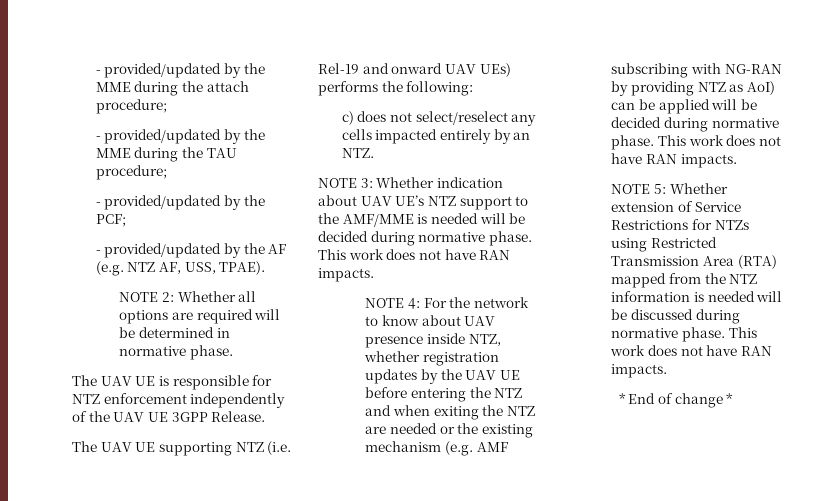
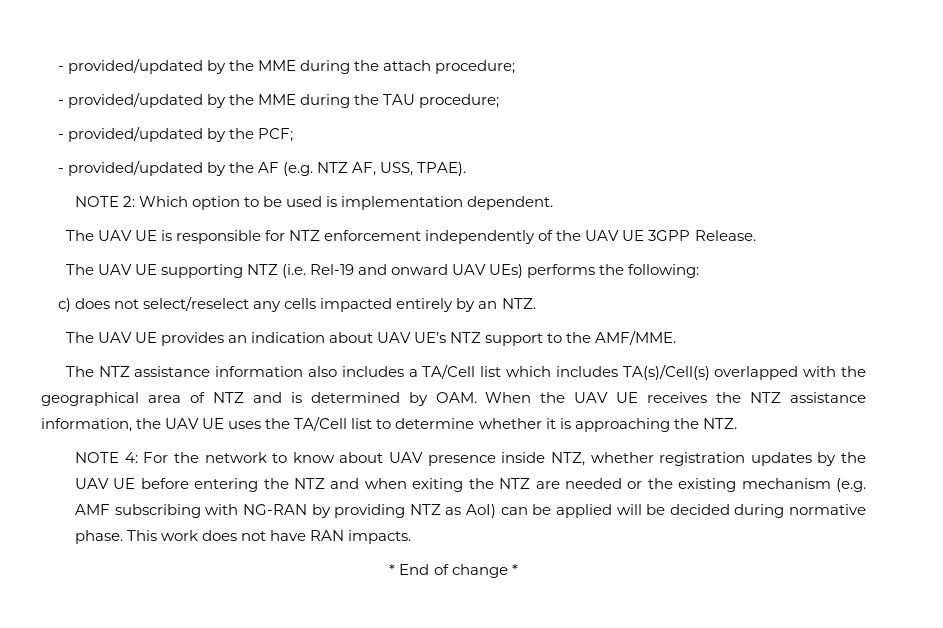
- NOTE 2: Whether all options are required will be determined in normative phase.
+ NOTE 2: Which option to be used is implementation dependent.
- NOTE 3: Whether indication about UAV UE’s NTZ support to the AMF/MME is needed will be decided during normative phase. This work does not have RAN impacts.
+ The UAV UE provides an indication about UAV UE’s NTZ support to the AMF/MME.
+ The NTZ assistance information also includes a TA/Cell list which includes TA(s)/Cell(s) overlapped with the geographical area of NTZ and is determined by OAM. When the UAV UE receives the NTZ assistance information, the UAV UE uses the TA/Cell list to determine whether it is approaching the NTZ.
- NOTE 5: Whether extension of Service Restrictions for NTZs using Restricted Transmission Area (RTA) mapped from the NTZ information is needed will be discussed during normative phase. This work does not have RAN impacts.

